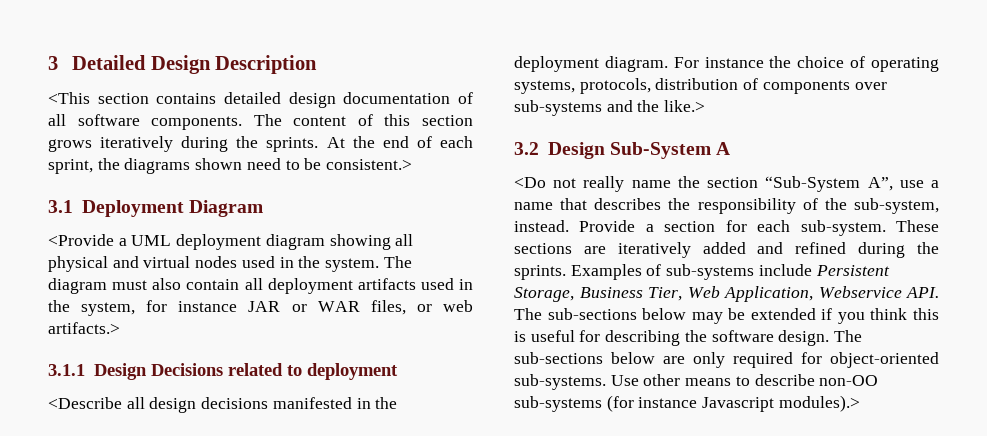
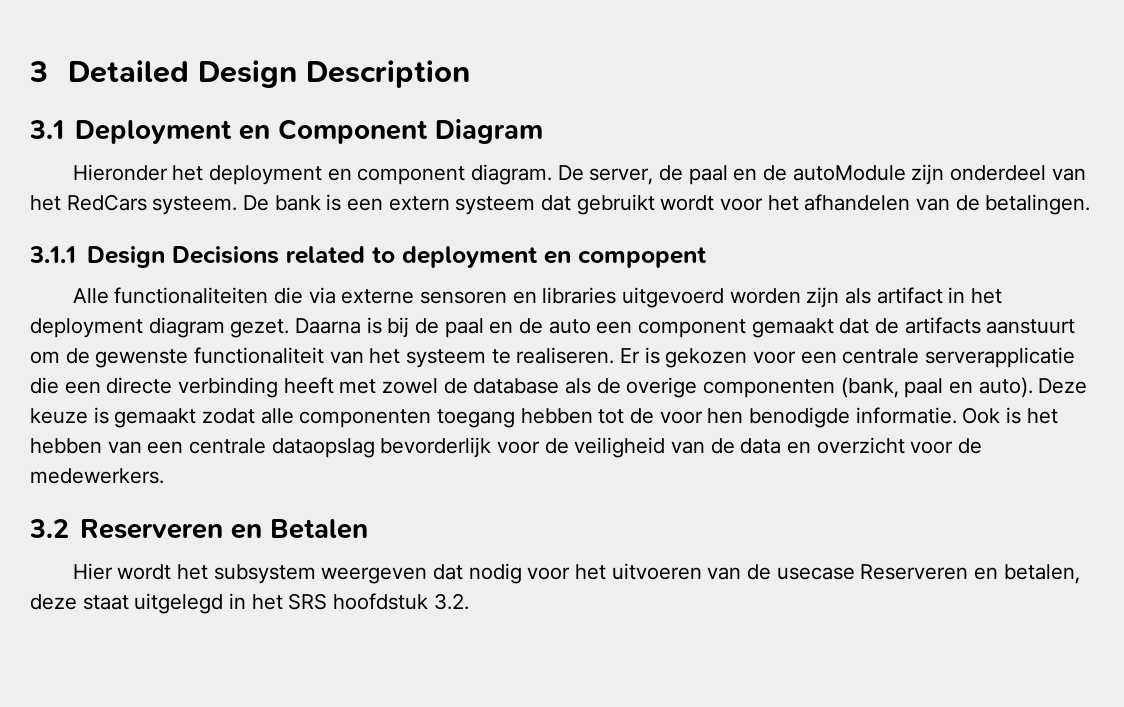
- <This section contains detailed design documentation of all software components. The content of this section grows iteratively during the sprints. At the end of each sprint, the diagrams shown need to be consistent.>
- 3.1 Deployment Diagram
+ 3.1 Deployment en Component Diagram
- <Provide a UML deployment diagram showing all physical and virtual nodes used in the system. The diagram must also contain all deployment artifacts used in the system, for instance JAR or WAR files, or web artifacts.>
+ Hieronder het deployment en component diagram. De server, de paal en de autoModule zijn onderdeel van het RedCars systeem. De bank is een extern systeem dat gebruikt wordt voor het afhandelen van de betalingen.
- 3.1.1 Design Decisions related to deployment
- <Describe all design decisions manifested in the deployment diagram. For instance the choice of operating systems, protocols, distribution of components over sub-systems and the like.>
- 3.2 Design Sub-System A
- <Do not really name the section “Sub-System A”, use a name that describes the responsibility of the sub-system, instead. Provide a section for each sub-system. These sections are iteratively added and refined during the sprints. Examples of sub-systems include Persistent Storage, Business Tier, Web Application, Webservice API. The sub-sections below may be extended if you think this is useful for describing the software design. The sub-sections below are only required for object-oriented sub-systems. Use other means to describe non-OO sub-systems (for instance Javascript modules).>
+ 3.1.1 Design Decisions related to deployment en compopent
+ Alle functionaliteiten die via externe sensoren en libraries uitgevoerd worden zijn als artifact in het deployment diagram gezet. Daarna is bij de paal en de auto een component gemaakt dat de artifacts aanstuurt om de gewenste functionaliteit van het systeem te realiseren. Er is gekozen voor een centrale serverapplicatie die een directe verbinding heeft met zowel de database als de overige componenten (bank, paal en auto). Deze keuze is gemaakt zodat alle componenten toegang hebben tot de voor hen benodigde informatie. Ook is het hebben van een centrale dataopslag bevorderlijk voor de veiligheid van de data en overzicht voor de medewerkers.
+ 3.2 Reserveren en Betalen
+ Hier wordt het subsystem weergeven dat nodig voor het uitvoeren van de usecase Reserveren en betalen, deze staat uitgelegd in het SRS hoofdstuk 3.2.

